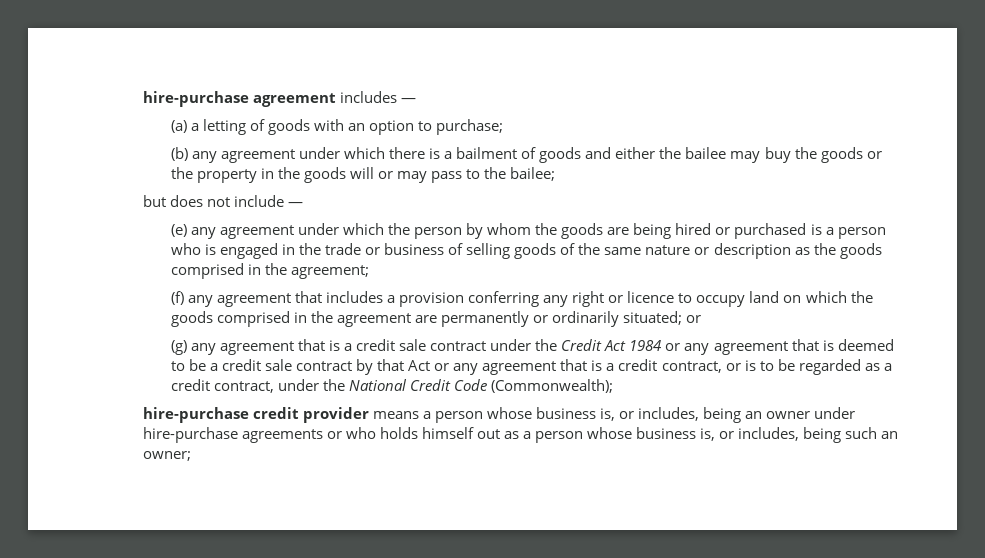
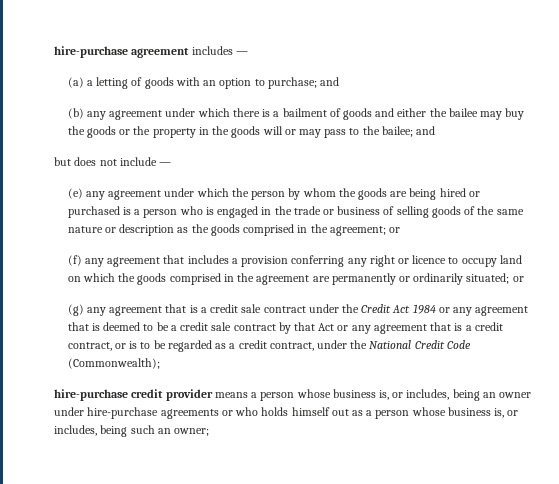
- (a) a letting of goods with an option to purchase;
+ (a) a letting of goods with an option to purchase; and
- (b) any agreement under which there is a bailment of goods and either the bailee may buy the goods or the property in the goods will or may pass to the bailee;
+ (b) any agreement under which there is a bailment of goods and either the bailee may buy the goods or the property in the goods will or may pass to the bailee; and
- (e) any agreement under which the person by whom the goods are being hired or purchased is a person who is engaged in the trade or business of selling goods of the same nature or description as the goods comprised in the agreement;
+ (e) any agreement under which the person by whom the goods are being hired or purchased is a person who is engaged in the trade or business of selling goods of the same nature or description as the goods comprised in the agreement; or

